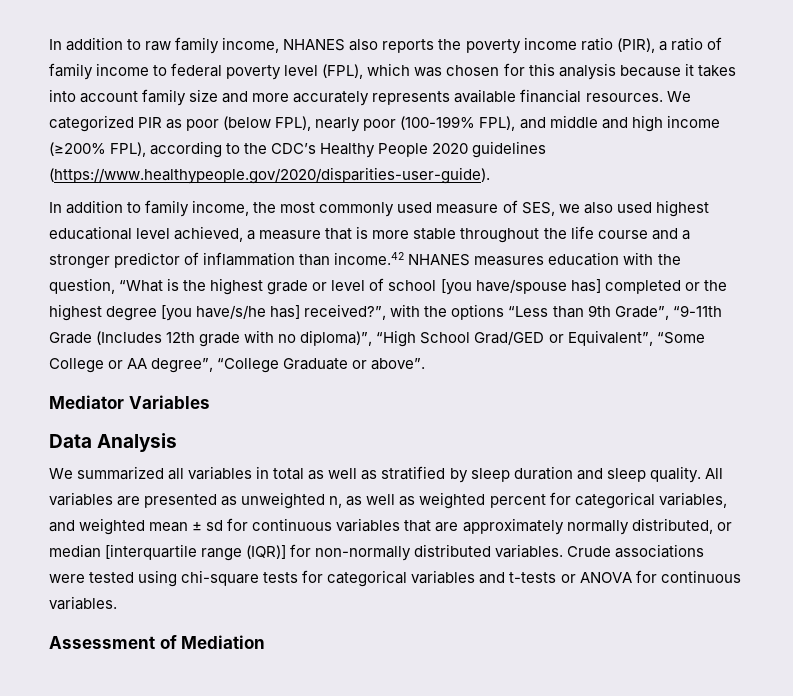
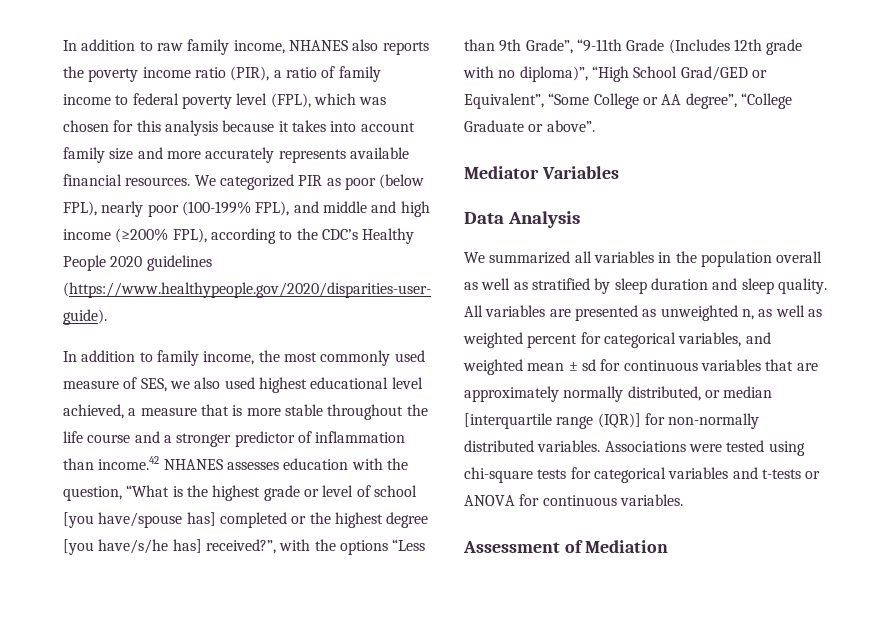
- In addition to family income, the most commonly used measure of SES, we also used highest educational level achieved, a measure that is more stable throughout the life course and a stronger predictor of inflammation than income.42 NHANES measures education with the question, “What is the highest grade or level of school [you have/spouse has] completed or the highest degree [you have/s/he has] received?”, with the options “Less than 9th Grade”, “9-11th Grade (Includes 12th grade with no diploma)”, “High School Grad/GED or Equivalent”, “Some College or AA degree”, “College Graduate or above”.
+ In addition to family income, the most commonly used measure of SES, we also used highest educational level achieved, a measure that is more stable throughout the life course and a stronger predictor of inflammation than income.42 NHANES assesses education with the question, “What is the highest grade or level of school [you have/spouse has] completed or the highest degree [you have/s/he has] received?”, with the options “Less than 9th Grade”, “9-11th Grade (Includes 12th grade with no diploma)”, “High School Grad/GED or Equivalent”, “Some College or AA degree”, “College Graduate or above”.
- We summarized all variables in total as well as stratified by sleep duration and sleep quality.
+ We summarized all variables in the population overall as well as stratified by sleep duration and sleep quality.
- Crude associations were tested using chi-square tests for categorical variables and t-tests or ANOVA for continuous variables.
+ Associations were tested using chi-square tests for categorical variables and t-tests or ANOVA for continuous variables.

